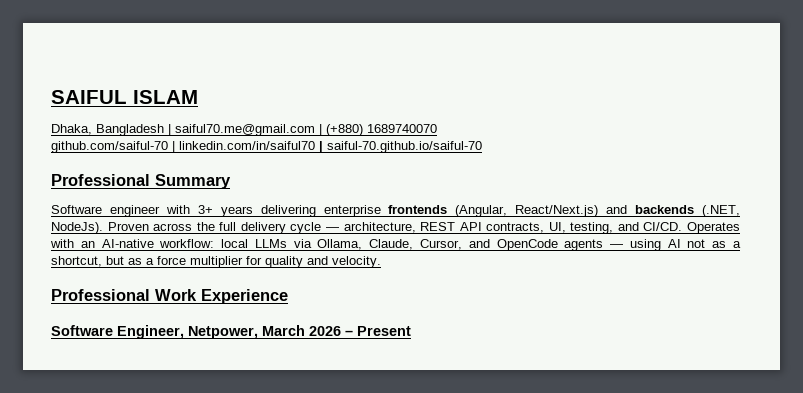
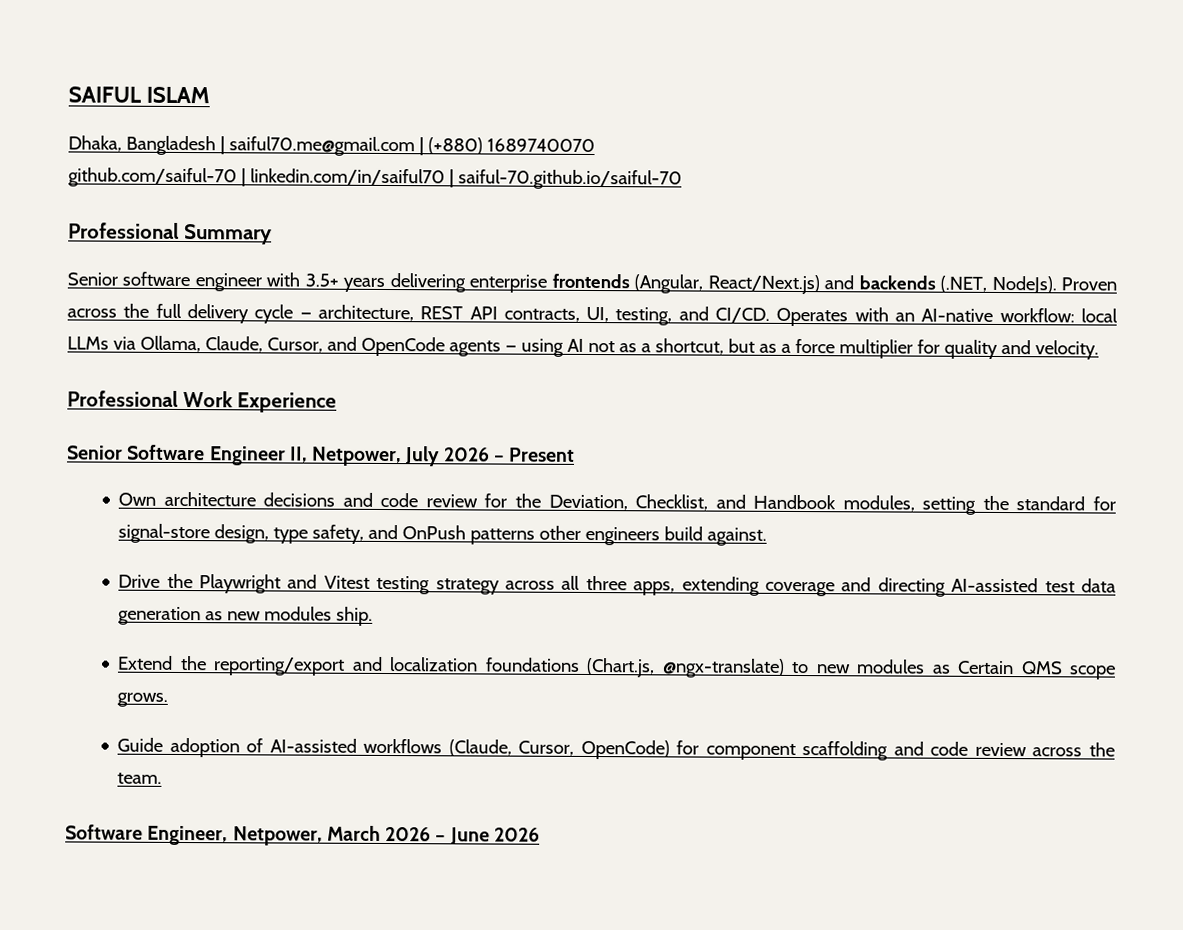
- Software engineer with 3+ years delivering enterprise frontends (Angular, React/Next.js) and backends (.NET, NodeJs).
+ Senior software engineer with 3.5+ years delivering enterprise frontends (Angular, React/Next.js) and backends (.NET, NodeJs).
+ Senior Software Engineer II, Netpower, July 2026 – Present
+ Own architecture decisions and code review for the Deviation, Checklist, and Handbook modules, setting the standard for signal-store design, type safety, and OnPush patterns other engineers build against.
+ Drive the Playwright and Vitest testing strategy across all three apps, extending coverage and directing AI-assisted test data generation as new modules ship.
+ Extend the reporting/export and localization foundations (Chart.js, @ngx-translate) to new modules as Certain QMS scope grows.
+ Guide adoption of AI-assisted workflows (Claude, Cursor, OpenCode) for component scaffolding and code review across the team.
- Software Engineer, Netpower, March 2026 – Present
+ Software Engineer, Netpower, March 2026 – June 2026

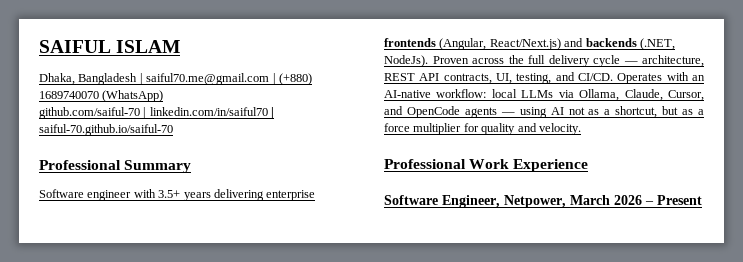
- Dhaka, Bangladesh | saiful70.me@gmail.com | (+880) 1689740070
+ Dhaka, Bangladesh | saiful70.me@gmail.com | (+880) 1689740070 (WhatsApp)
- Senior software engineer with 3.5+ years delivering enterprise frontends (Angular, React/Next.js) and backends (.NET, NodeJs).
+ Software engineer with 3.5+ years delivering enterprise frontends (Angular, React/Next.js) and backends (.NET, NodeJs).
- Senior Software Engineer II, Netpower, July 2026 – Present
- Own architecture decisions and code review for the Deviation, Checklist, and Handbook modules, setting the standard for signal-store design, type safety, and OnPush patterns other engineers build against.
- Drive the Playwright and Vitest testing strategy across all three apps, extending coverage and directing AI-assisted test data generation as new modules ship.
- Extend the reporting/export and localization foundations (Chart.js, @ngx-translate) to new modules as Certain QMS scope grows.
- Guide adoption of AI-assisted workflows (Claude, Cursor, OpenCode) for component scaffolding and code review across the team.
- Software Engineer, Netpower, March 2026 – June 2026
+ Software Engineer, Netpower, March 2026 – Present

